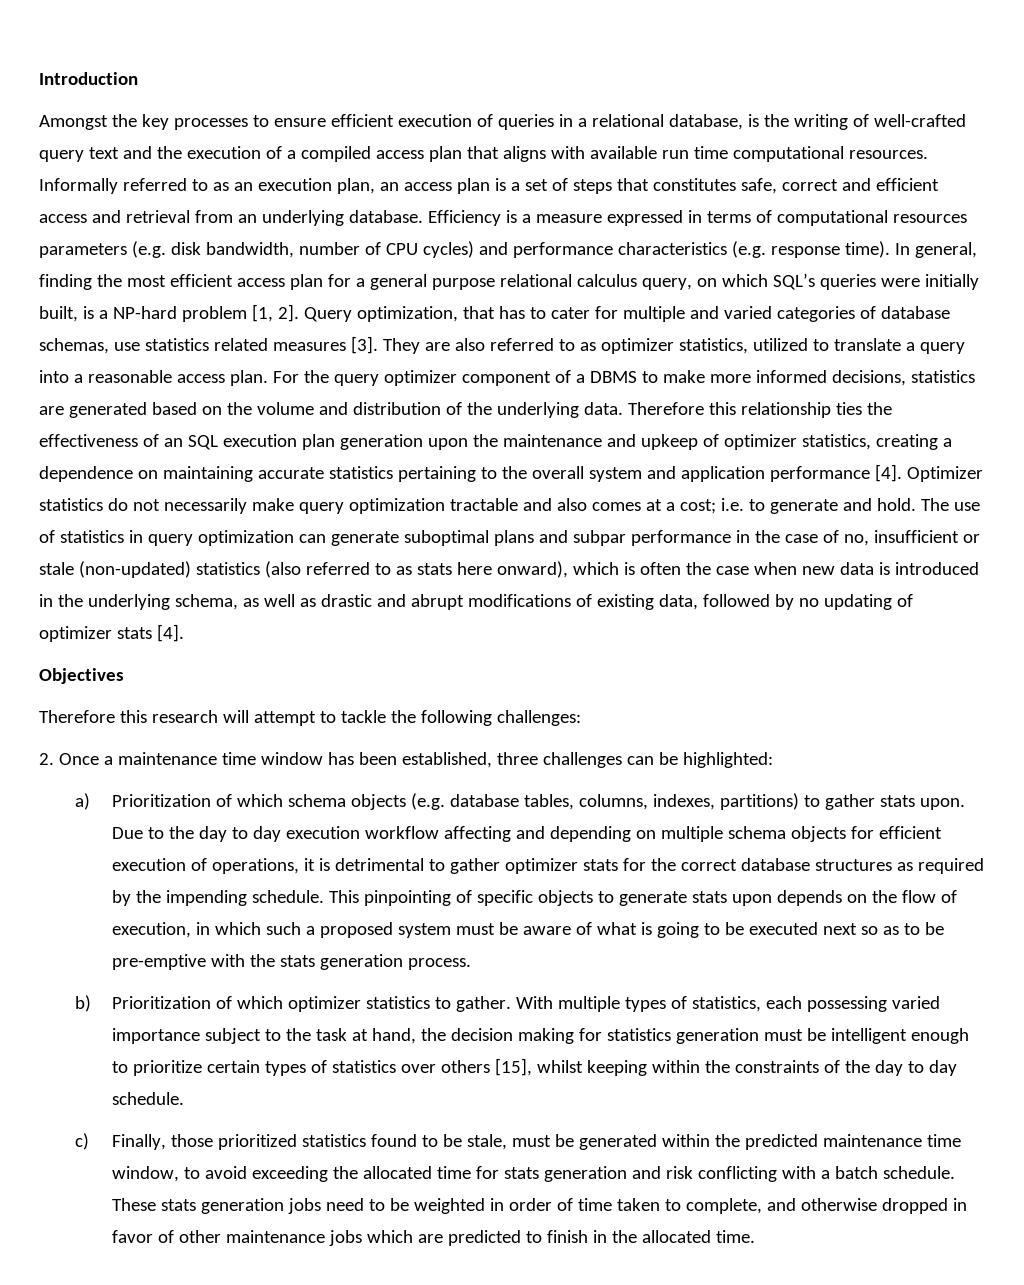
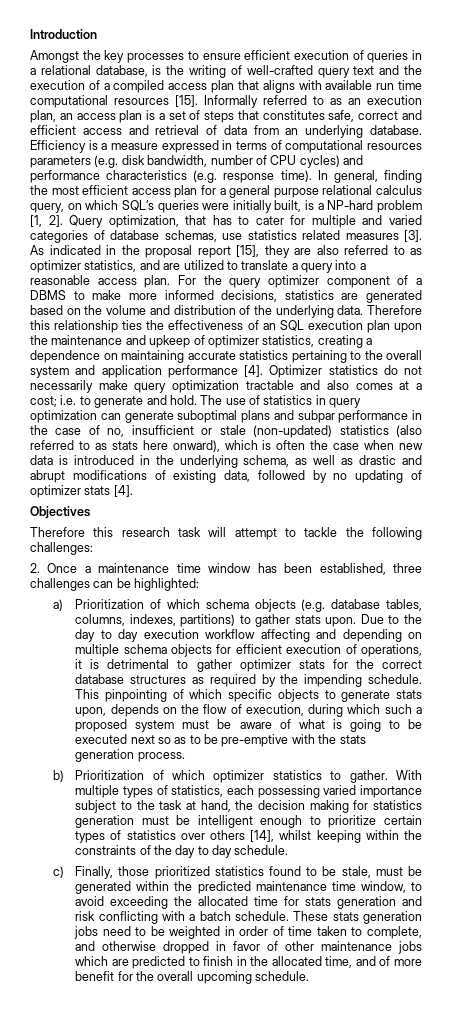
- Amongst the key processes to ensure efficient execution of queries in a relational database, is the writing of well-crafted query text and the execution of a compiled access plan that aligns with available run time computational resources.
+ Amongst the key processes to ensure efficient execution of queries in a relational database, is the writing of well-crafted query text and the execution of a compiled access plan that aligns with available run time computational resources [15].
- Informally referred to as an execution plan, an access plan is a set of steps that constitutes safe, correct and efficient access and retrieval from an underlying database.
+ Informally referred to as an execution plan, an access plan is a set of steps that constitutes safe, correct and efficient access and retrieval of data from an underlying database.
- They are also referred to as optimizer statistics, utilized to translate a query into a reasonable access plan.
+ As indicated in the proposal report [15], they are also referred to as optimizer statistics, and are utilized to translate a query into a reasonable access plan.
- Therefore this relationship ties the effectiveness of an SQL execution plan generation upon the maintenance and upkeep of optimizer statistics, creating a dependence on maintaining accurate statistics pertaining to the overall system and application performance [4].
+ Therefore this relationship ties the effectiveness of an SQL execution plan upon the maintenance and upkeep of optimizer statistics, creating a dependence on maintaining accurate statistics pertaining to the overall system and application performance [4].
- Therefore this research will attempt to tackle the following challenges:
+ Therefore this research task will attempt to tackle the following challenges:
- This pinpointing of specific objects to generate stats upon depends on the flow of execution, in which such a proposed system must be aware of what is going to be executed next so as to be pre-emptive with the stats generation process.
+ This pinpointing of which specific objects to generate stats upon, depends on the flow of execution, during which such a proposed system must be aware of what is going to be executed next so as to be pre-emptive with the stats generation process.
- With multiple types of statistics, each possessing varied importance subject to the task at hand, the decision making for statistics generation must be intelligent enough to prioritize certain types of statistics over others [15], whilst keeping within the constraints of the day to day schedule.
+ With multiple types of statistics, each possessing varied importance subject to the task at hand, the decision making for statistics generation must be intelligent enough to prioritize certain types of statistics over others [14], whilst keeping within the constraints of the day to day schedule.
- These stats generation jobs need to be weighted in order of time taken to complete, and otherwise dropped in favor of other maintenance jobs which are predicted to finish in the allocated time.
+ These stats generation jobs need to be weighted in order of time taken to complete, and otherwise dropped in favor of other maintenance jobs which are predicted to finish in the allocated time, and of more benefit for the overall upcoming schedule.

